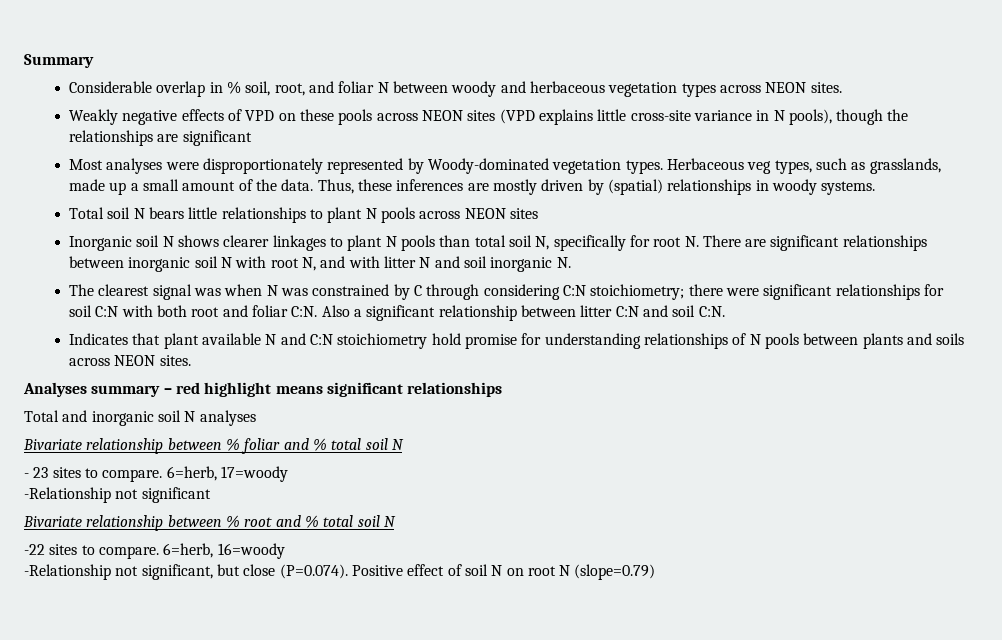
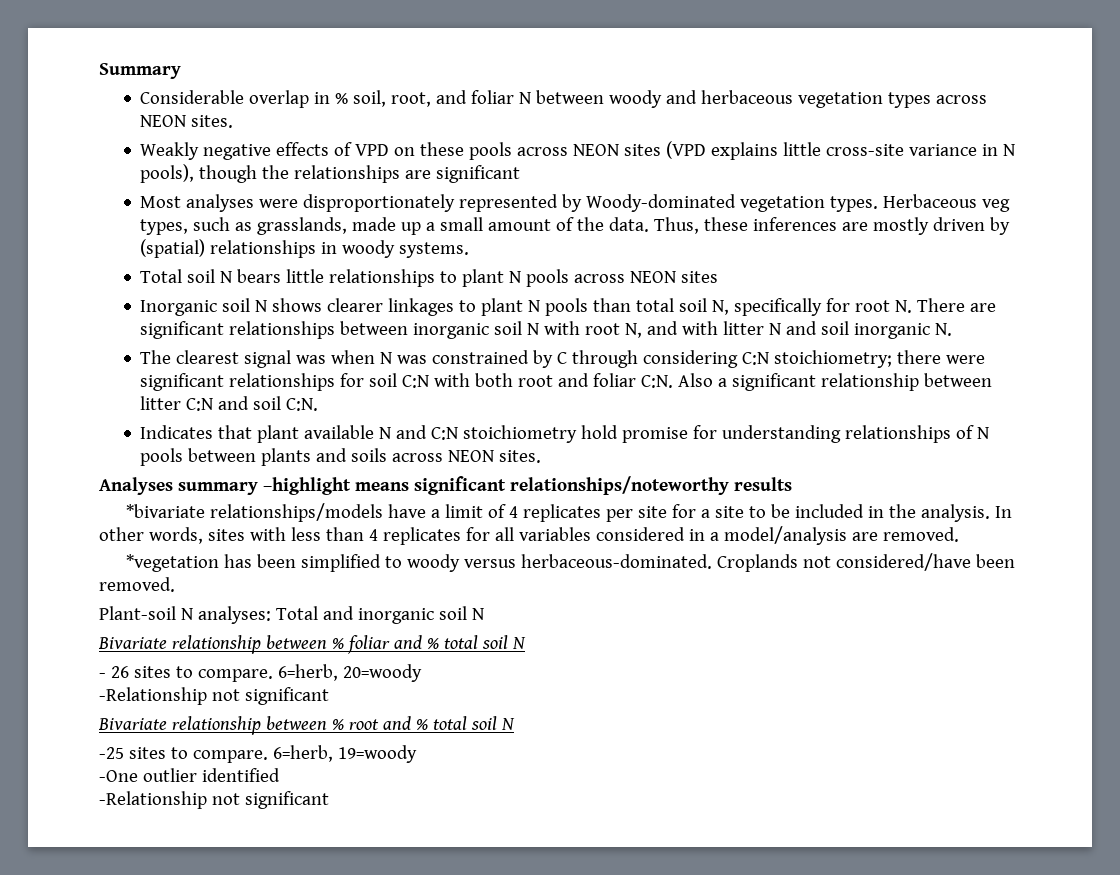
- Analyses summary – red highlight means significant relationships
- Total and inorganic soil N analyses
+ Analyses summary –highlight means significant relationships/noteworthy results
+ *bivariate relationships/models have a limit of 4 replicates per site for a site to be included in the analysis. In other words, sites with less than 4 replicates for all variables considered in a model/analysis are removed.
+ *vegetation has been simplified to woody versus herbaceous-dominated. Croplands not considered/have been removed.
+ Plant-soil N analyses: Total and inorganic soil N
- - 23 sites to compare. 6=herb, 17=woody
+ - 26 sites to compare. 6=herb, 20=woody
- -22 sites to compare. 6=herb, 16=woody
- -Relationship not significant, but close (P=0.074). Positive effect of soil N on root N (slope=0.79)
+ -25 sites to compare. 6=herb, 19=woody
+ -One outlier identified
+ -Relationship not significant

